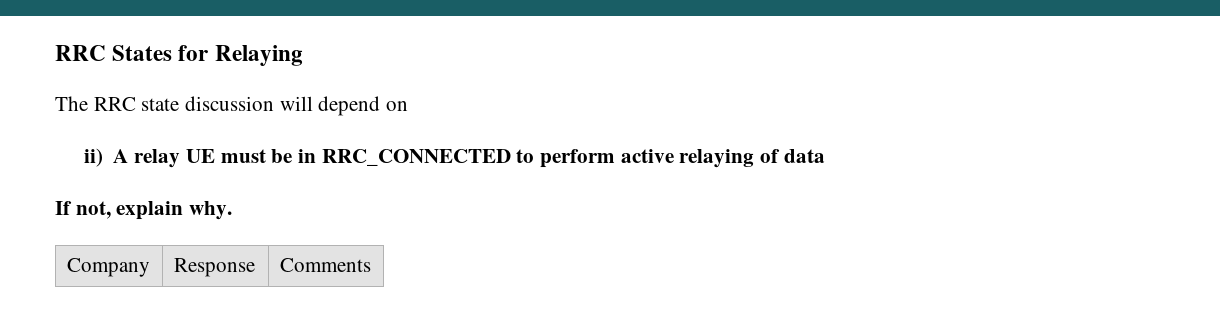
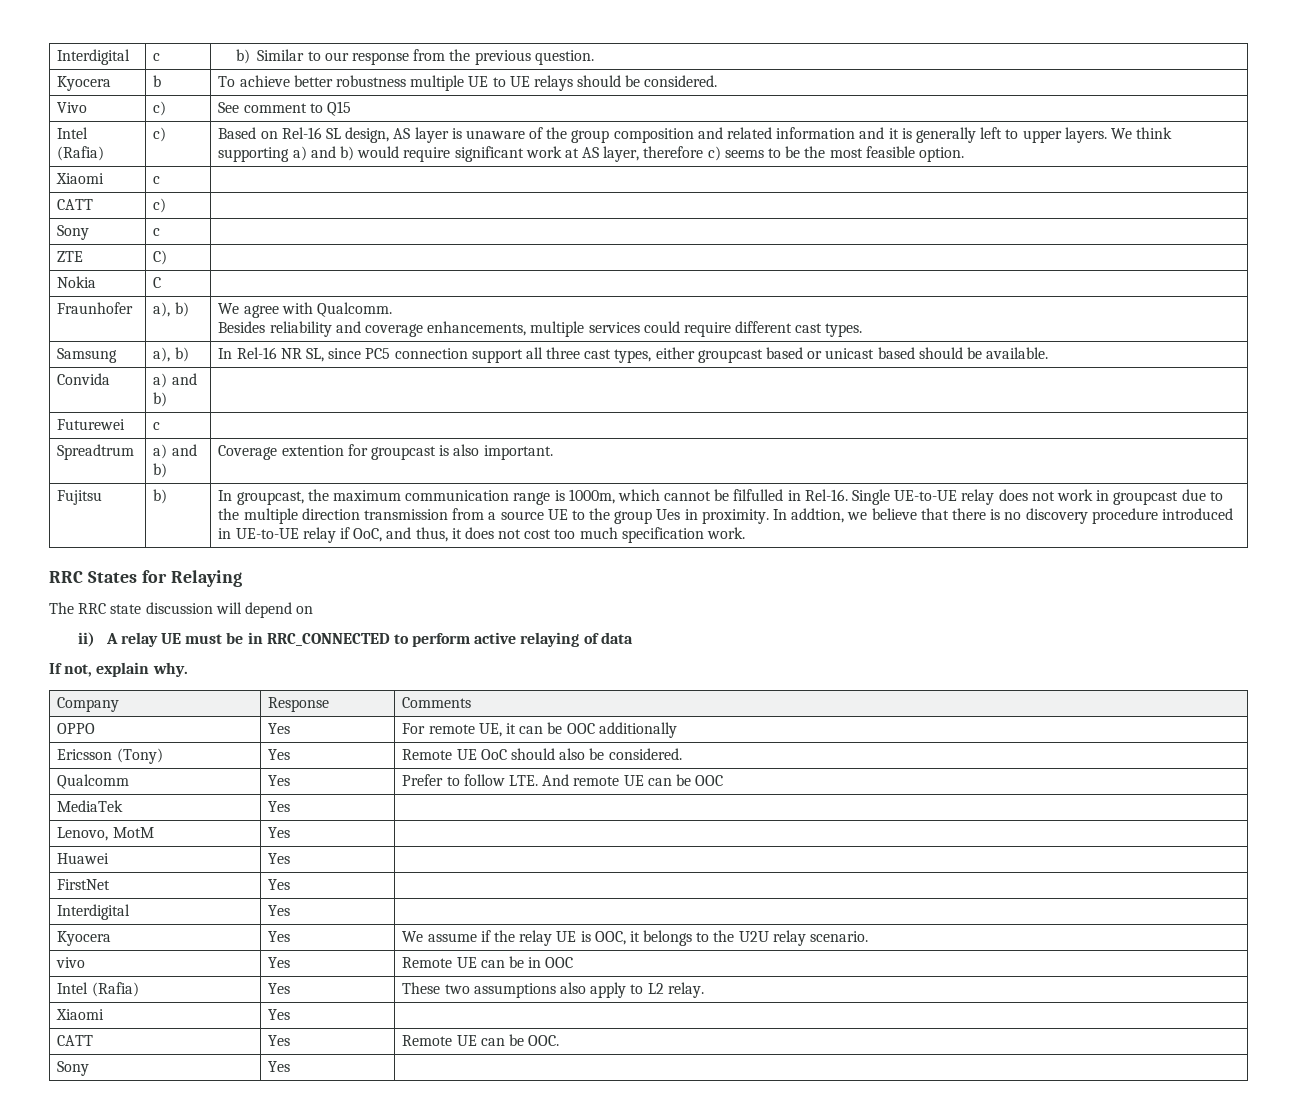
+ Interdigital | c | b) Similar to our response from the previous question.
+ Kyocera | b | To achieve better robustness multiple UE to UE relays should be considered.
+ Vivo | c) | See comment to Q15
+ Intel (Rafia) | c) | Based on Rel-16 SL design, AS layer is unaware of the group composition and related information and it is generally left to upper layers. We think supporting a) and b) would require significant work at AS layer, therefore c) seems to be the most feasible option.
+ Xiaomi | c |
+ CATT | c) |
+ Sony | c |
+ ZTE | C) |
+ Nokia | C |
+ Fraunhofer | a), b) | We agree with Qualcomm.
+ Besides reliability and coverage enhancements, multiple services could require different cast types.
+ Samsung | a), b) | In Rel-16 NR SL, since PC5 connection support all three cast types, either groupcast based or unicast based should be available.
+ Convida | a) and b) |
+ Futurewei | c |
+ Spreadtrum | a) and b) | Coverage extention for groupcast is also important.
+ Fujitsu | b) | In groupcast, the maximum communication range is 1000m, which cannot be filfulled in Rel-16. Single UE-to-UE relay does not work in groupcast due to the multiple direction transmission from a source UE to the group Ues in proximity. In addtion, we believe that there is no discovery procedure introduced in UE-to-UE relay if OoC, and thus, it does not cost too much specification work.
+ OPPO | Yes | For remote UE, it can be OOC additionally
+ Ericsson (Tony) | Yes | Remote UE OoC should also be considered.
+ Qualcomm | Yes | Prefer to follow LTE. And remote UE can be OOC
+ MediaTek | Yes |
+ Lenovo, MotM | Yes |
+ Huawei | Yes |
+ FirstNet | Yes |
+ Interdigital | Yes |
+ Kyocera | Yes | We assume if the relay UE is OOC, it belongs to the U2U relay scenario.
+ vivo | Yes | Remote UE can be in OOC
+ Intel (Rafia) | Yes | These two assumptions also apply to L2 relay.
+ Xiaomi | Yes |
+ CATT | Yes | Remote UE can be OOC.
+ Sony | Yes |

